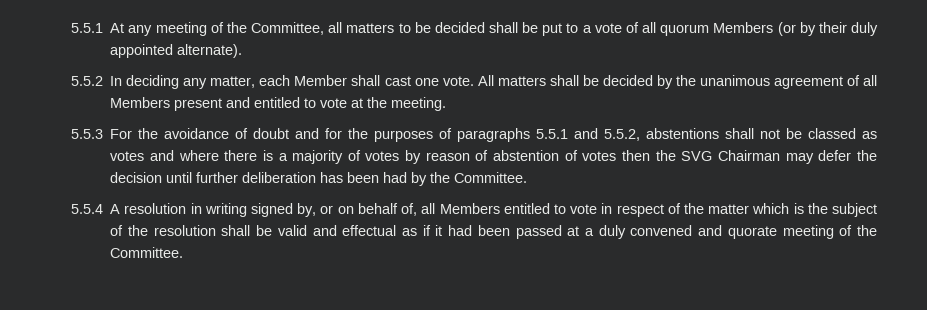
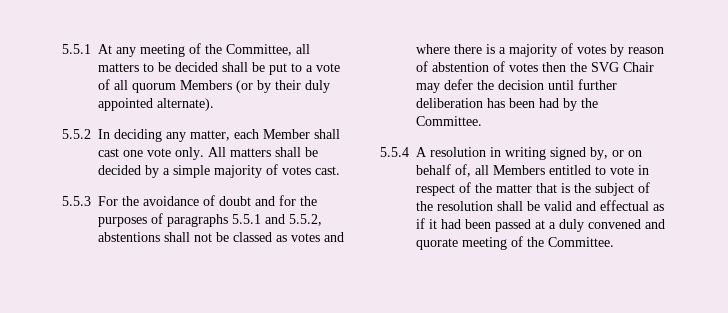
- 5.5.2 In deciding any matter, each Member shall cast one vote.
+ 5.5.2 In deciding any matter, each Member shall cast one vote only.
- All matters shall be decided by the unanimous agreement of all Members present and entitled to vote at the meeting.
+ All matters shall be decided by a simple majority of votes cast.
- 5.5.3 For the avoidance of doubt and for the purposes of paragraphs 5.5.1 and 5.5.2, abstentions shall not be classed as votes and where there is a majority of votes by reason of abstention of votes then the SVG Chairman may defer the decision until further deliberation has been had by the Committee.
+ 5.5.3 For the avoidance of doubt and for the purposes of paragraphs 5.5.1 and 5.5.2, abstentions shall not be classed as votes and where there is a majority of votes by reason of abstention of votes then the SVG Chair may defer the decision until further deliberation has been had by the Committee.
- 5.5.4 A resolution in writing signed by, or on behalf of, all Members entitled to vote in respect of the matter which is the subject of the resolution shall be valid and effectual as if it had been passed at a duly convened and quorate meeting of the Committee.
+ 5.5.4 A resolution in writing signed by, or on behalf of, all Members entitled to vote in respect of the matter that is the subject of the resolution shall be valid and effectual as if it had been passed at a duly convened and quorate meeting of the Committee.

